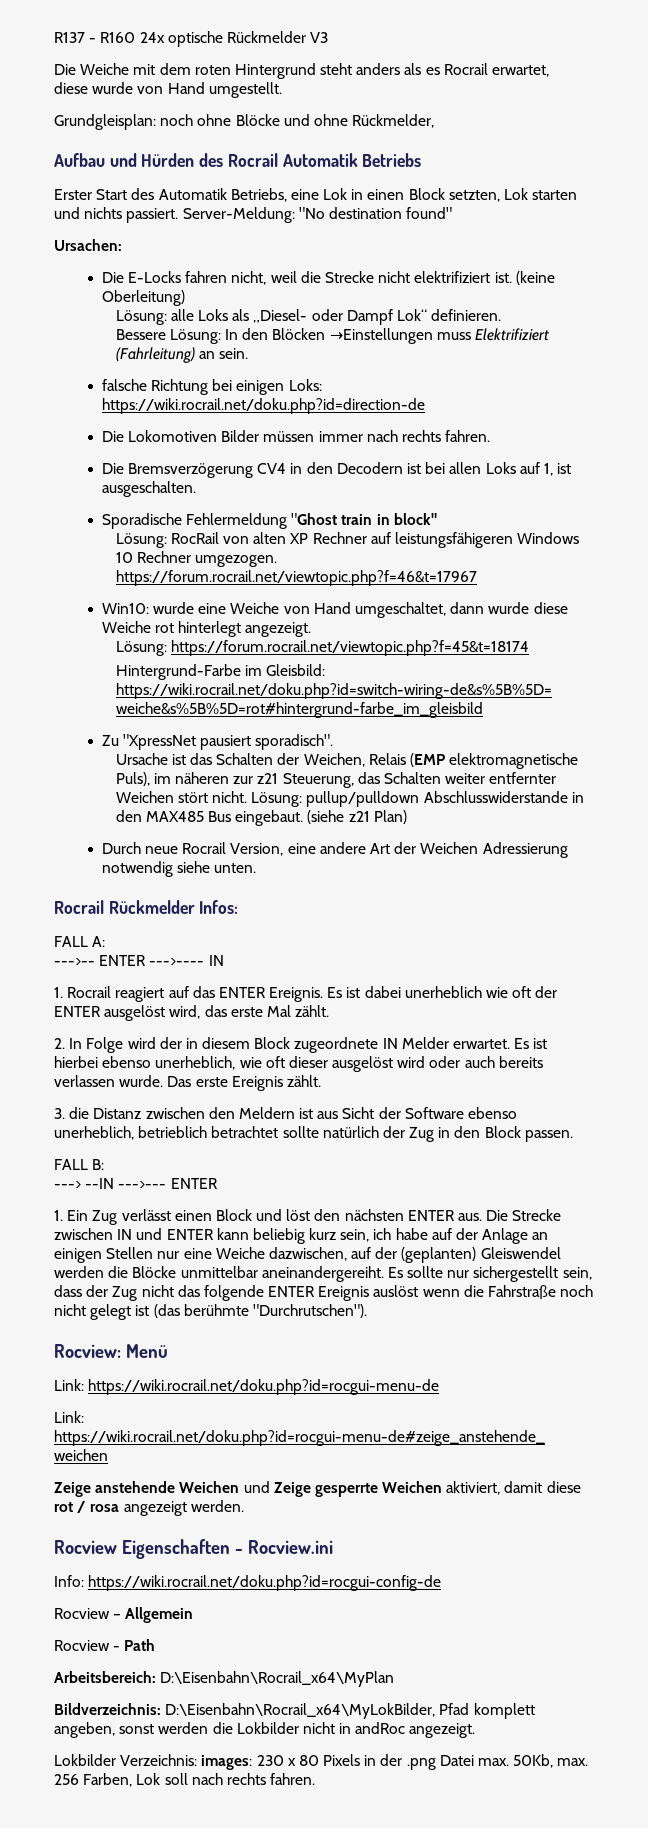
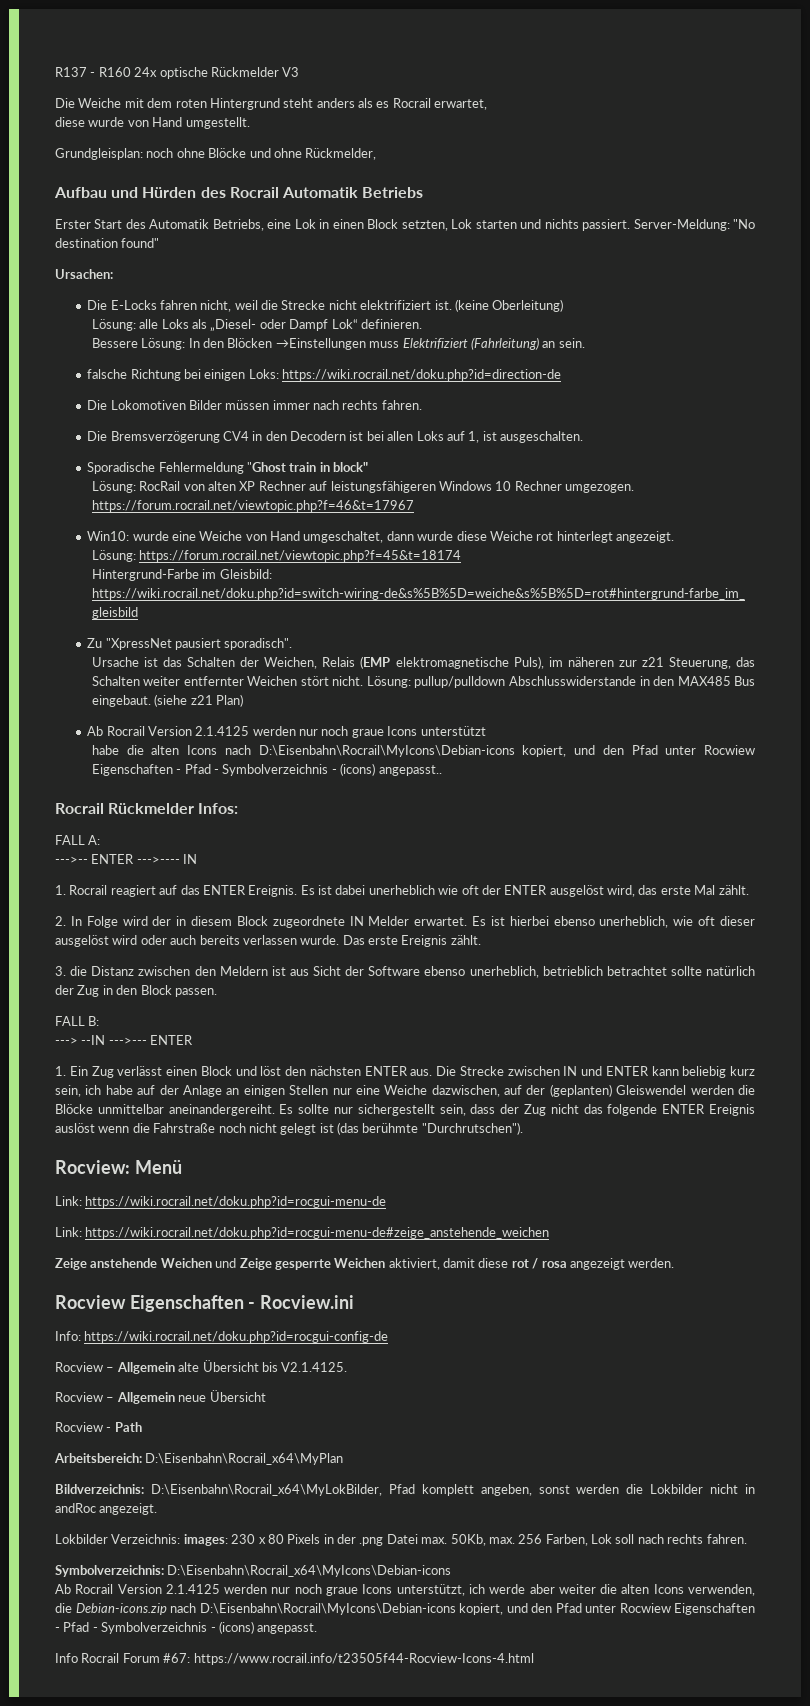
- Durch neue Rocrail Version, eine andere Art der Weichen Adressierung notwendig siehe unten.
+ Ab Rocrail Version 2.1.4125 werden nur noch graue Icons unterstützt
+ habe die alten Icons nach D:\Eisenbahn\Rocrail\MyIcons\Debian-icons kopiert, und den Pfad unter Rocwiew Eigenschaften - Pfad - Symbolverzeichnis - (icons) angepasst..
- Rocview – Allgemein
+ Rocview – Allgemein alte Übersicht bis V2.1.4125.
+ Rocview – Allgemein neue Übersicht
+ Symbolverzeichnis: D:\Eisenbahn\Rocrail_x64\MyIcons\Debian-icons
+ Ab Rocrail Version 2.1.4125 werden nur noch graue Icons unterstützt, ich werde aber weiter die alten Icons verwenden, die Debian-icons.zip nach D:\Eisenbahn\Rocrail\MyIcons\Debian-icons kopiert, und den Pfad unter Rocwiew Eigenschaften - Pfad - Symbolverzeichnis - (icons) angepasst.
+ Info Rocrail Forum #67: https://www.rocrail.info/t23505f44-Rocview-Icons-4.html

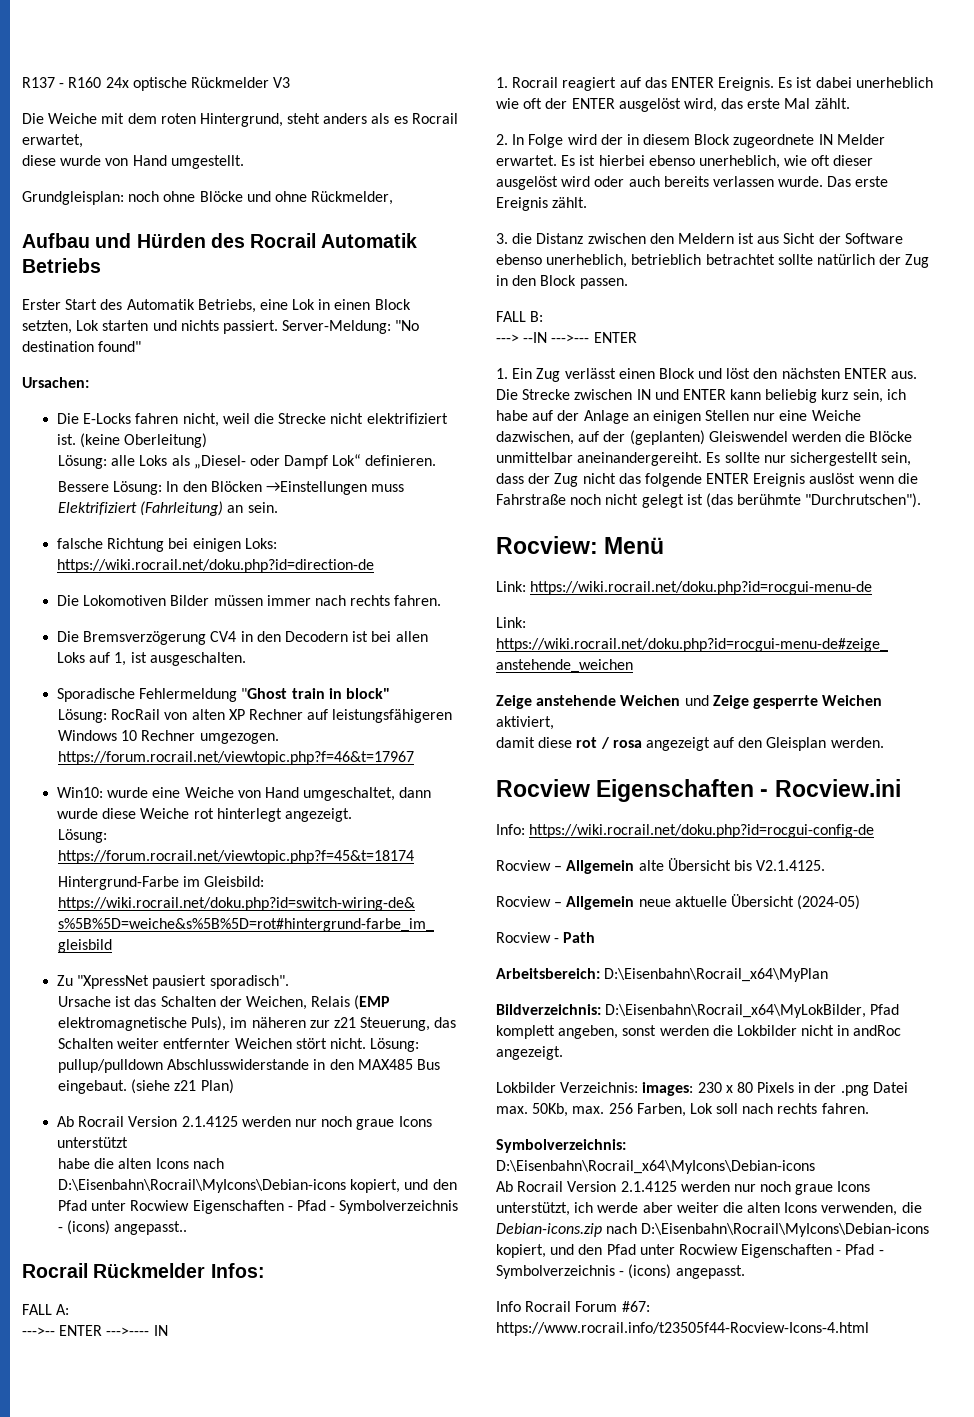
- Die Weiche mit dem roten Hintergrund steht anders als es Rocrail erwartet,
+ Die Weiche mit dem roten Hintergrund, steht anders als es Rocrail erwartet,
- Zeige anstehende Weichen und Zeige gesperrte Weichen aktiviert, damit diese rot / rosa angezeigt werden.
+ Zeige anstehende Weichen und Zeige gesperrte Weichen aktiviert,
+ damit diese rot / rosa angezeigt auf den Gleisplan werden.
- Rocview – Allgemein neue Übersicht
+ Rocview – Allgemein neue aktuelle Übersicht (2024-05)

